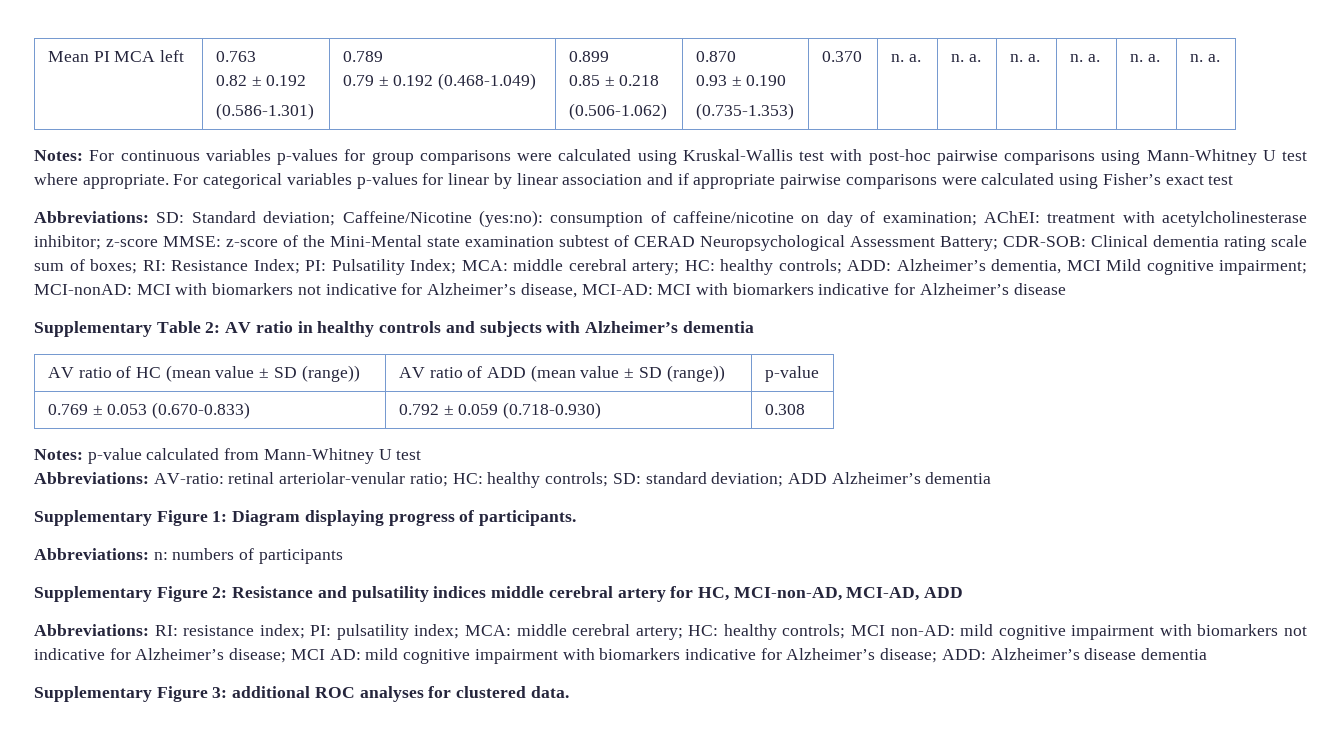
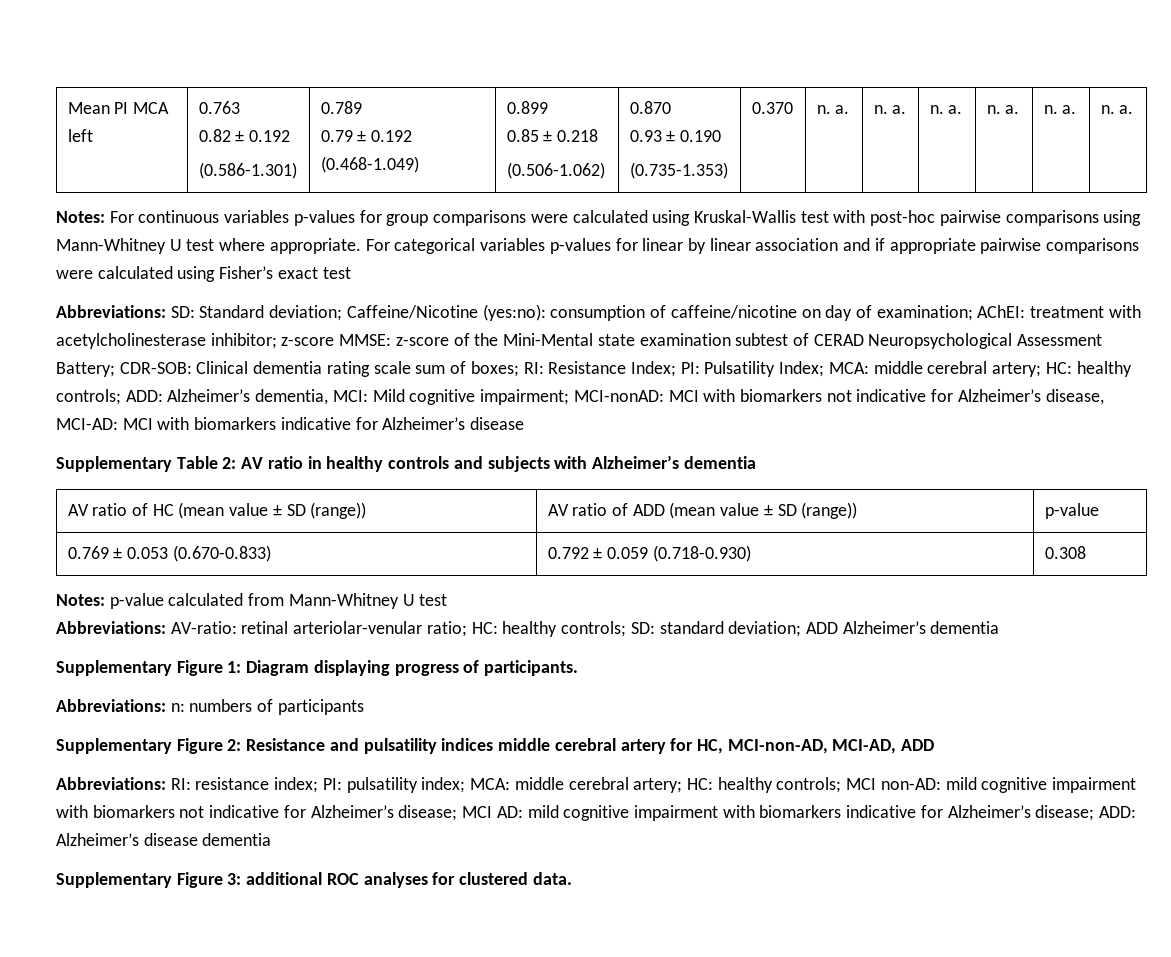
- Alzheimer’s dementia, MCI Mild cognitive impairment;
+ Alzheimer’s dementia, MCI: Mild cognitive impairment;

